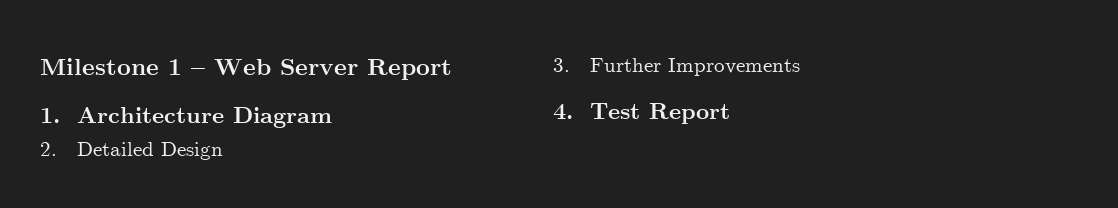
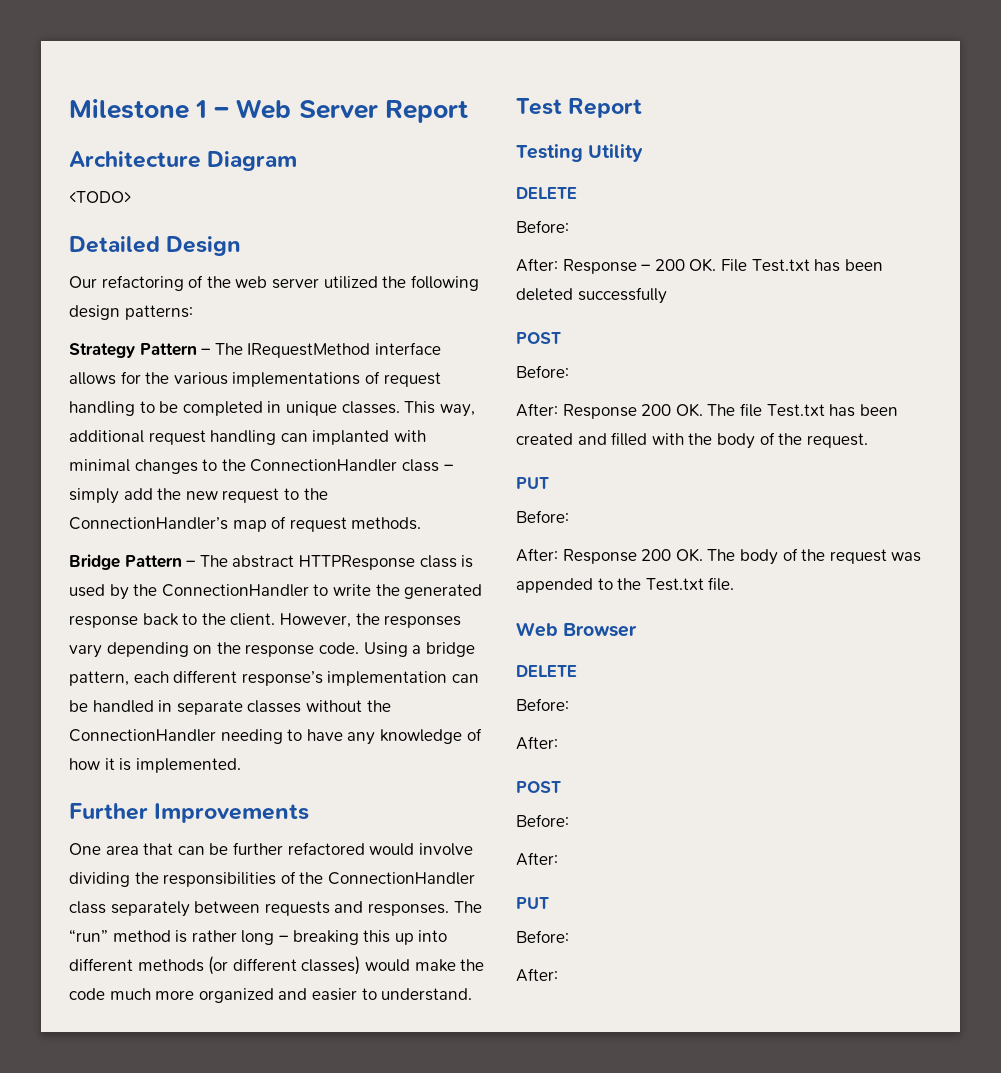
- 1. Architecture Diagram
+ Architecture Diagram
- 2. Detailed Design
+ <TODO>
+ Detailed Design
- 3. Further Improvements
- 4. Test Report
+ Our refactoring of the web server utilized the following design patterns:
+ Strategy Pattern – The IRequestMethod interface allows for the various implementations of request handling to be completed in unique classes. This way, additional request handling can implanted with minimal changes to the ConnectionHandler class – simply add the new request to the ConnectionHandler’s map of request methods.
+ Bridge Pattern – The abstract HTTPResponse class is used by the ConnectionHandler to write the generated response back to the client. However, the responses vary depending on the response code. Using a bridge pattern, each different response’s implementation can be handled in separate classes without the ConnectionHandler needing to have any knowledge of how it is implemented.
+ Further Improvements
+ One area that can be further refactored would involve dividing the responsibilities of the ConnectionHandler class separately between requests and responses. The “run” method is rather long – breaking this up into different methods (or different classes) would make the code much more organized and easier to understand.
+ Test Report
+ Testing Utility
+ DELETE
+ Before:
+ After: Response – 200 OK. File Test.txt has been deleted successfully
+ POST
+ Before:
+ After: Response 200 OK. The file Test.txt has been created and filled with the body of the request.
+ PUT
+ Before:
+ After: Response 200 OK. The body of the request was appended to the Test.txt file.
+ Web Browser
+ DELETE
+ Before:
+ After:
+ POST
+ Before:
+ After:
+ PUT
+ Before:
+ After:

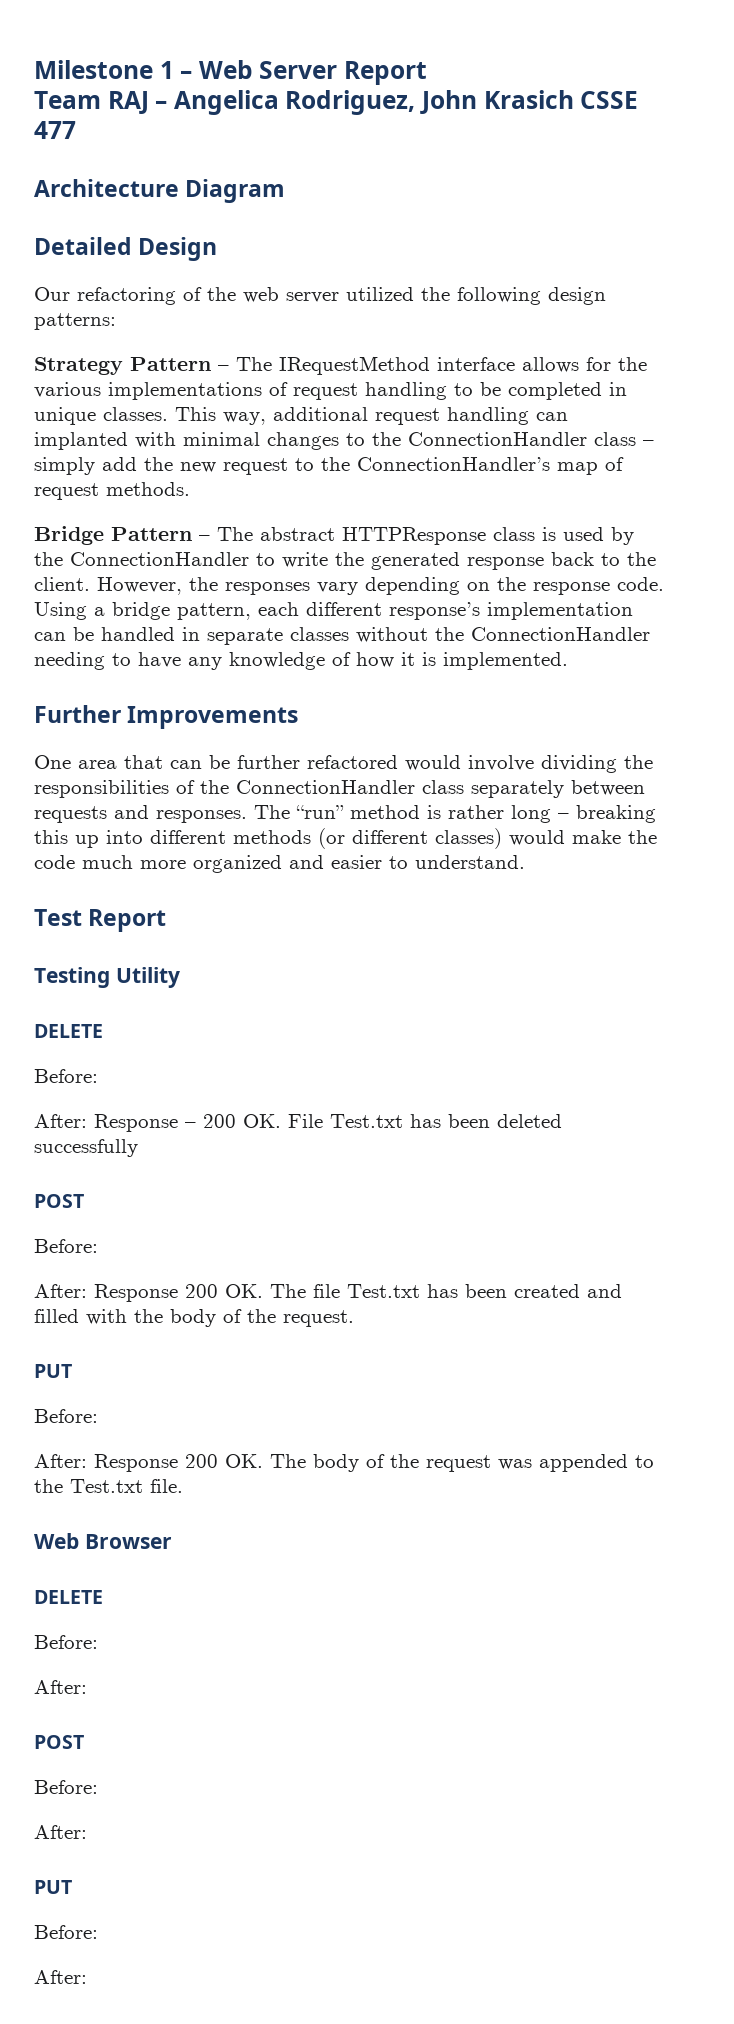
+ Team RAJ – Angelica Rodriguez, John Krasich CSSE 477
- <TODO>

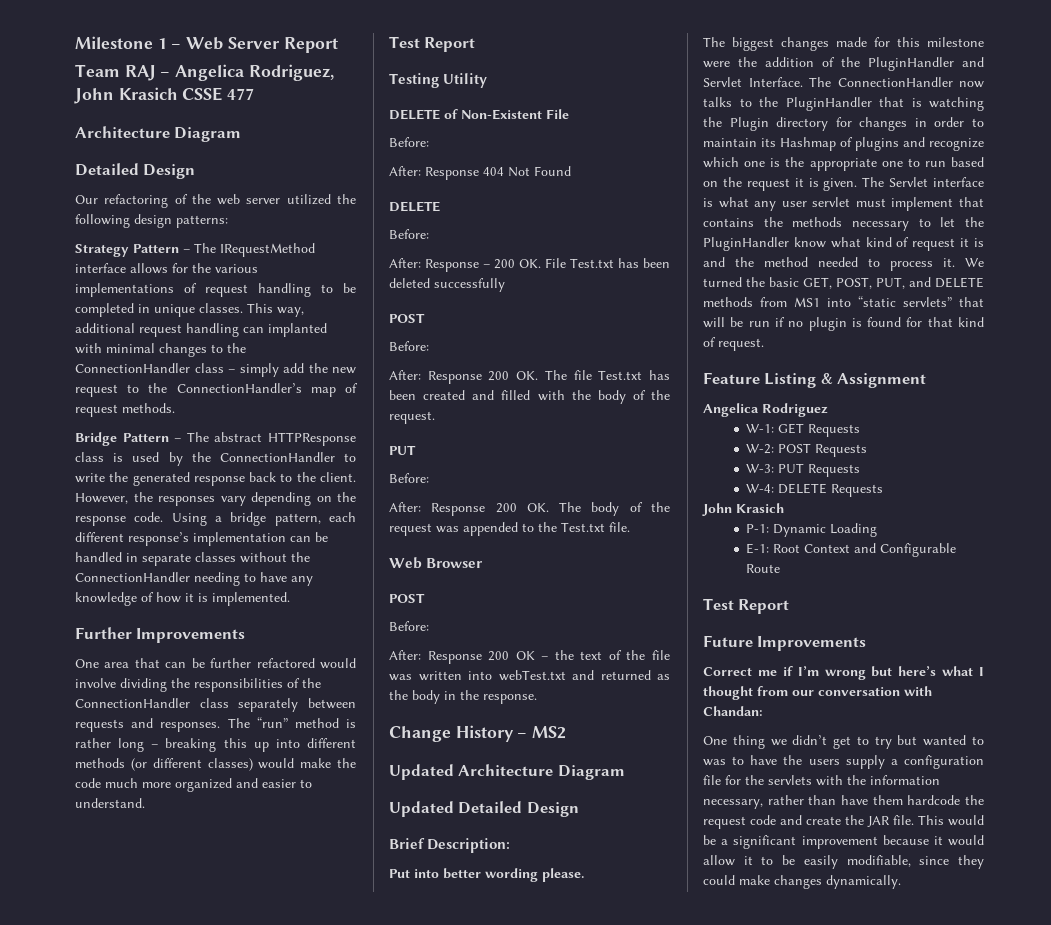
+ DELETE of Non-Existent File
+ Before:
+ After: Response 404 Not Found
  Web Browser
- DELETE
- Before:
- After:
  POST
  Before:
- After:
- PUT
- Before:
- After:
+ After: Response 200 OK – the text of the file was written into webTest.txt and returned as the body in the response.
+ Change History – MS2
+ Updated Architecture Diagram
+ Updated Detailed Design
+ Brief Description:
+ Put into better wording please.
+ The biggest changes made for this milestone were the addition of the PluginHandler and Servlet Interface. The ConnectionHandler now talks to the PluginHandler that is watching the Plugin directory for changes in order to maintain its Hashmap of plugins and recognize which one is the appropriate one to run based on the request it is given. The Servlet interface is what any user servlet must implement that contains the methods necessary to let the PluginHandler know what kind of request it is and the method needed to process it. We turned the basic GET, POST, PUT, and DELETE methods from MS1 into “static servlets” that will be run if no plugin is found for that kind of request.
+ Feature Listing & Assignment
+ Angelica Rodriguez
+ W-1: GET Requests
+ W-2: POST Requests
+ W-3: PUT Requests
+ W-4: DELETE Requests
+ John Krasich
+ P-1: Dynamic Loading
+ E-1: Root Context and Configurable Route
+ Test Report
+ Future Improvements
+ Correct me if I’m wrong but here’s what I thought from our conversation with Chandan:
+ One thing we didn’t get to try but wanted to was to have the users supply a configuration file for the servlets with the information necessary, rather than have them hardcode the request code and create the JAR file. This would be a significant improvement because it would allow it to be easily modifiable, since they could make changes dynamically.

